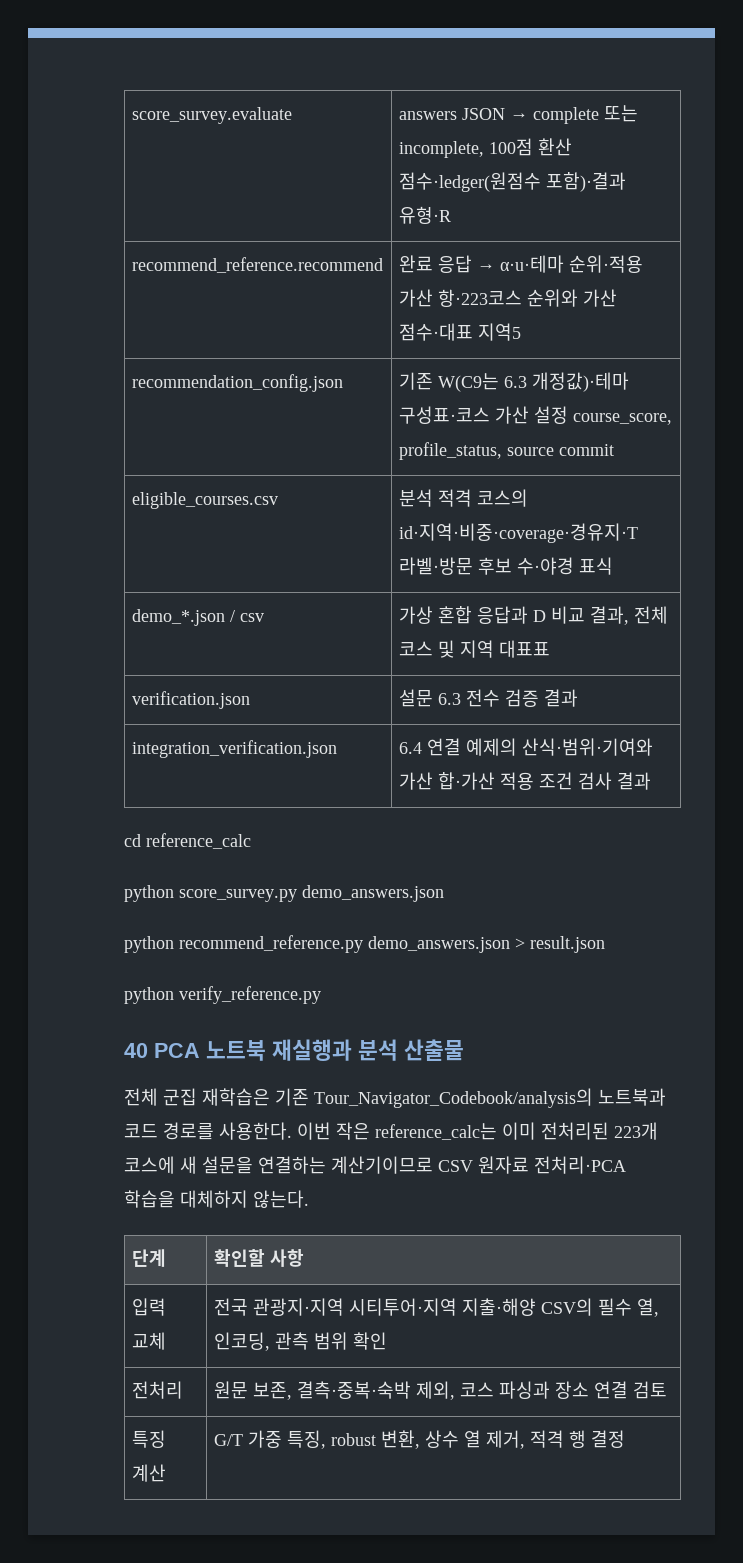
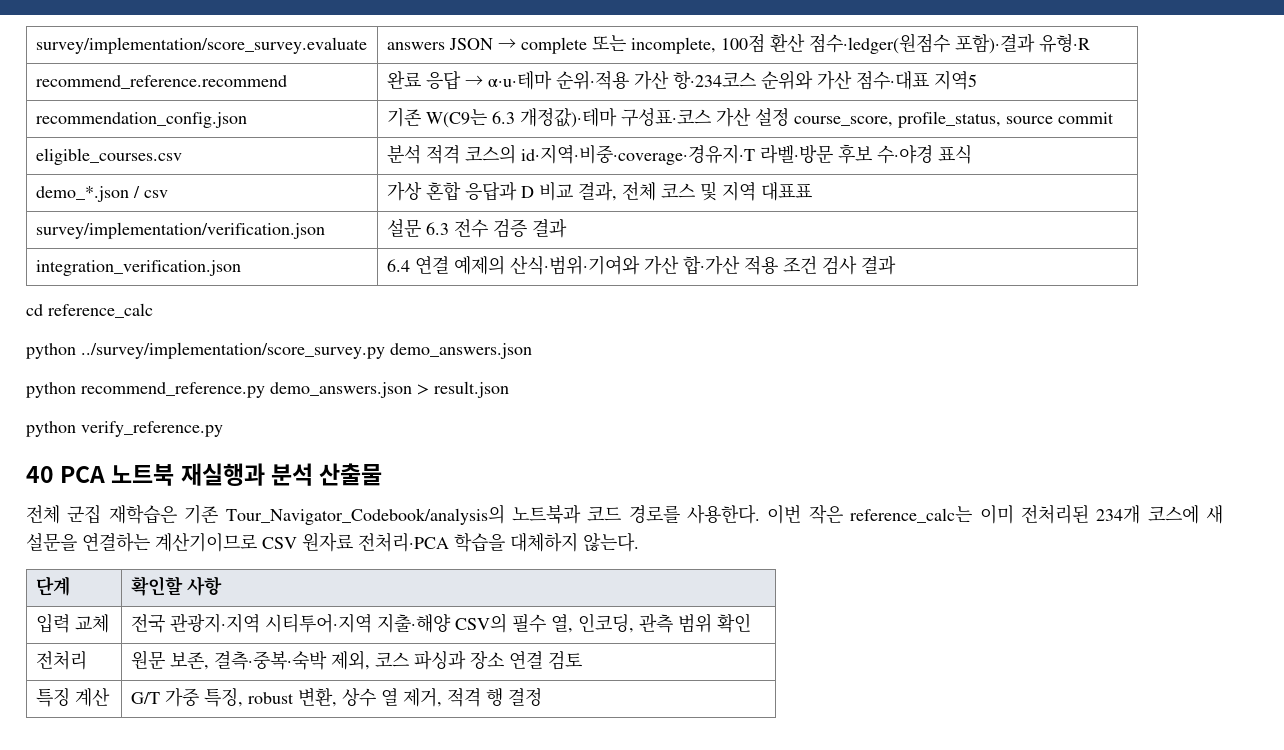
- score_survey.evaluate | answers JSON → complete 또는 incomplete, 100점 환산 점수·ledger(원점수 포함)·결과 유형·R
+ survey/implementation/score_survey.evaluate | answers JSON → complete 또는 incomplete, 100점 환산 점수·ledger(원점수 포함)·결과 유형·R
- recommend_reference.recommend | 완료 응답 → α·u·테마 순위·적용 가산 항·223코스 순위와 가산 점수·대표 지역5
+ recommend_reference.recommend | 완료 응답 → α·u·테마 순위·적용 가산 항·234코스 순위와 가산 점수·대표 지역5
- verification.json | 설문 6.3 전수 검증 결과
+ survey/implementation/verification.json | 설문 6.3 전수 검증 결과
- python score_survey.py demo_answers.json
+ python ../survey/implementation/score_survey.py demo_answers.json
- 이번 작은 reference_calc는 이미 전처리된 223개 코스에 새 설문을 연결하는 계산기이므로 CSV 원자료 전처리·PCA 학습을 대체하지 않는다.
+ 이번 작은 reference_calc는 이미 전처리된 234개 코스에 새 설문을 연결하는 계산기이므로 CSV 원자료 전처리·PCA 학습을 대체하지 않는다.

